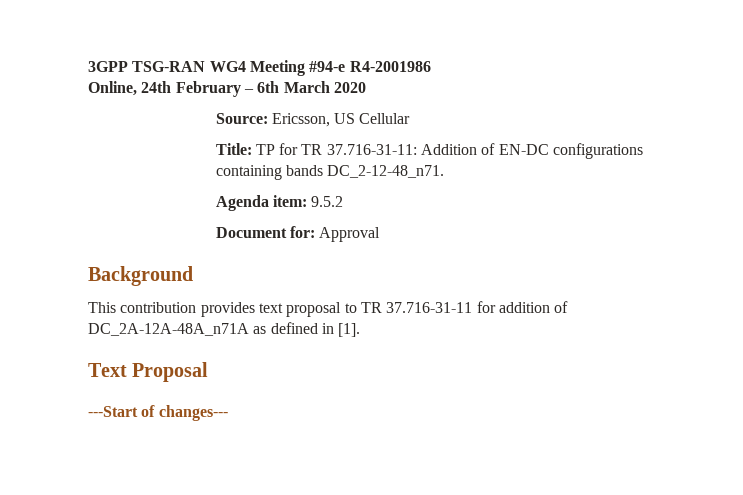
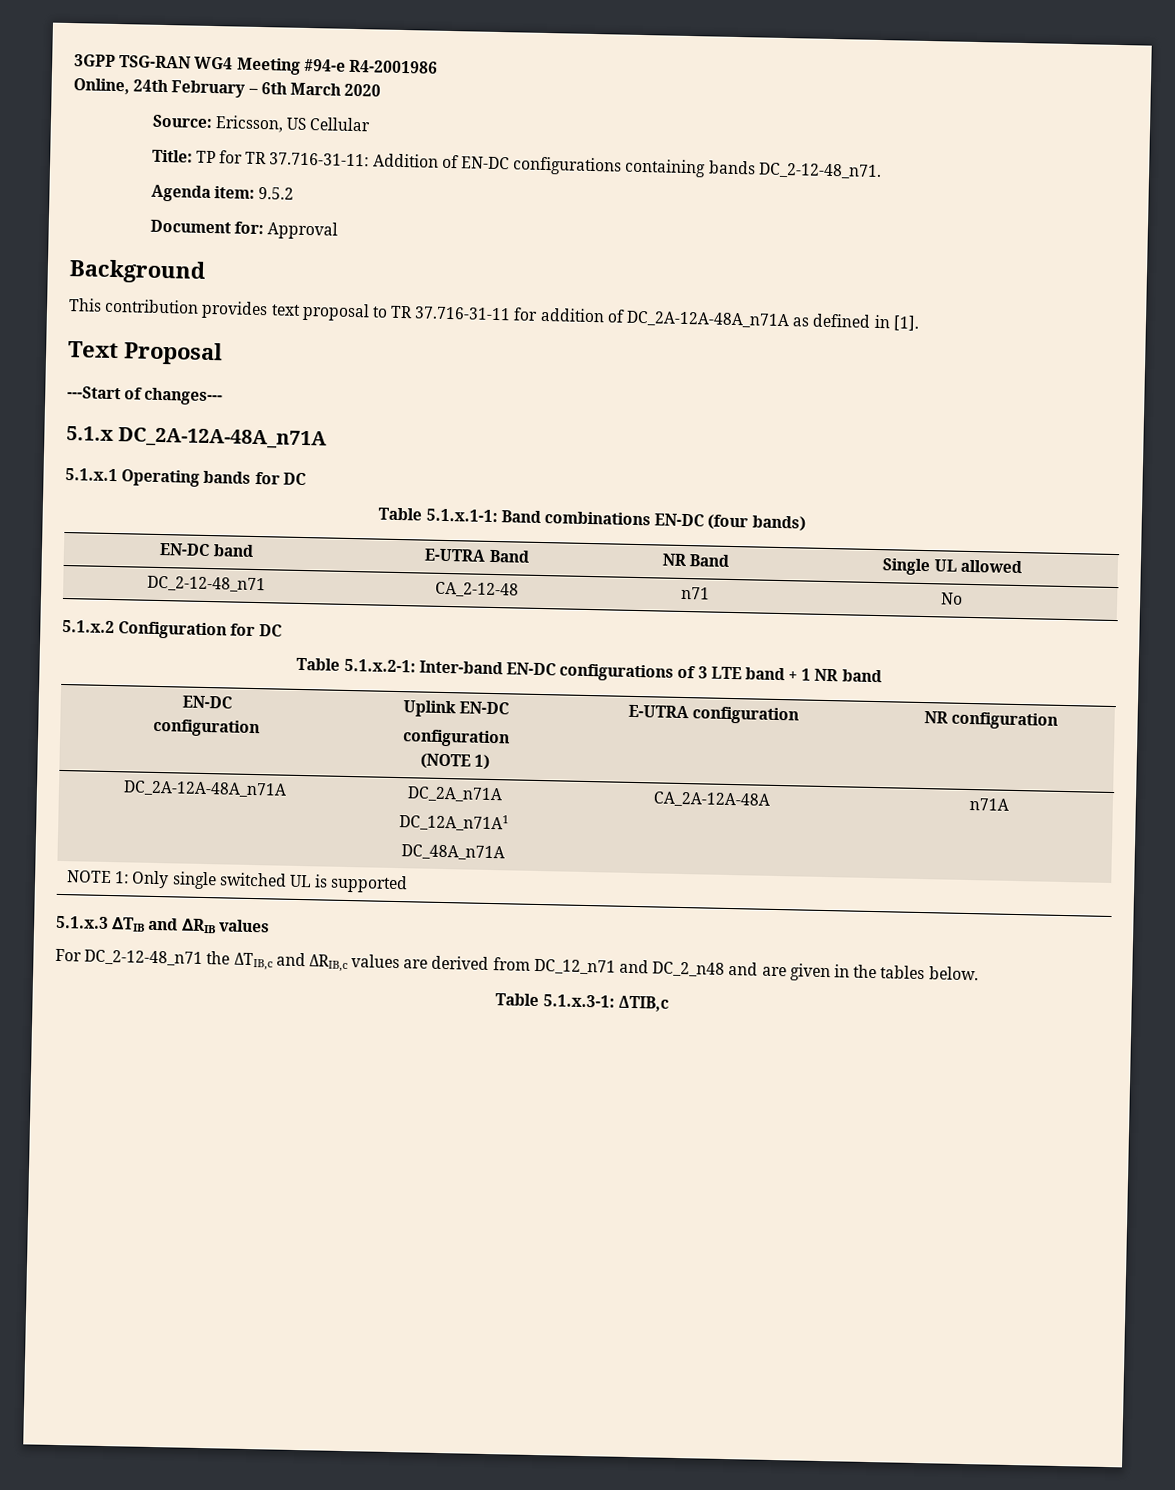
+ 5.1.x DC_2A-12A-48A_n71A
+ 5.1.x.1 Operating bands for DC
+ Table 5.1.x.1-1: Band combinations EN-DC (four bands)
+ EN-DC band | E-UTRA Band | NR Band | Single UL allowed
+ DC_2-12-48_n71 | CA_2-12-48 | n71 | No
+ 5.1.x.2 Configuration for DC
+ Table 5.1.x.2-1: Inter-band EN-DC configurations of 3 LTE band + 1 NR band
+ EN-DC
+ configuration | Uplink EN-DC
+ configuration
+ (NOTE 1) | E-UTRA configuration | NR configuration
+ DC_2A-12A-48A_n71A | DC_2A_n71A
+ DC_12A_n71A1
+ DC_48A_n71A | CA_2A-12A-48A | n71A
+ NOTE 1: Only single switched UL is supported
+ 5.1.x.3 ∆TIB and ∆RIB values
+ For DC_2-12-48_n71 the ΔTIB,c and ΔRIB,c values are derived from DC_12_n71 and DC_2_n48 and are given in the tables below.
+ Table 5.1.x.3-1: ΔTIB,c

